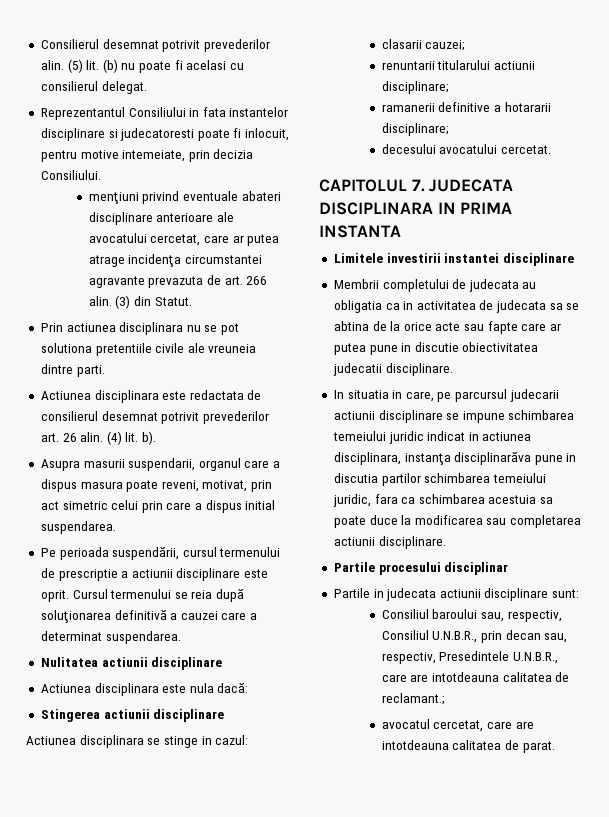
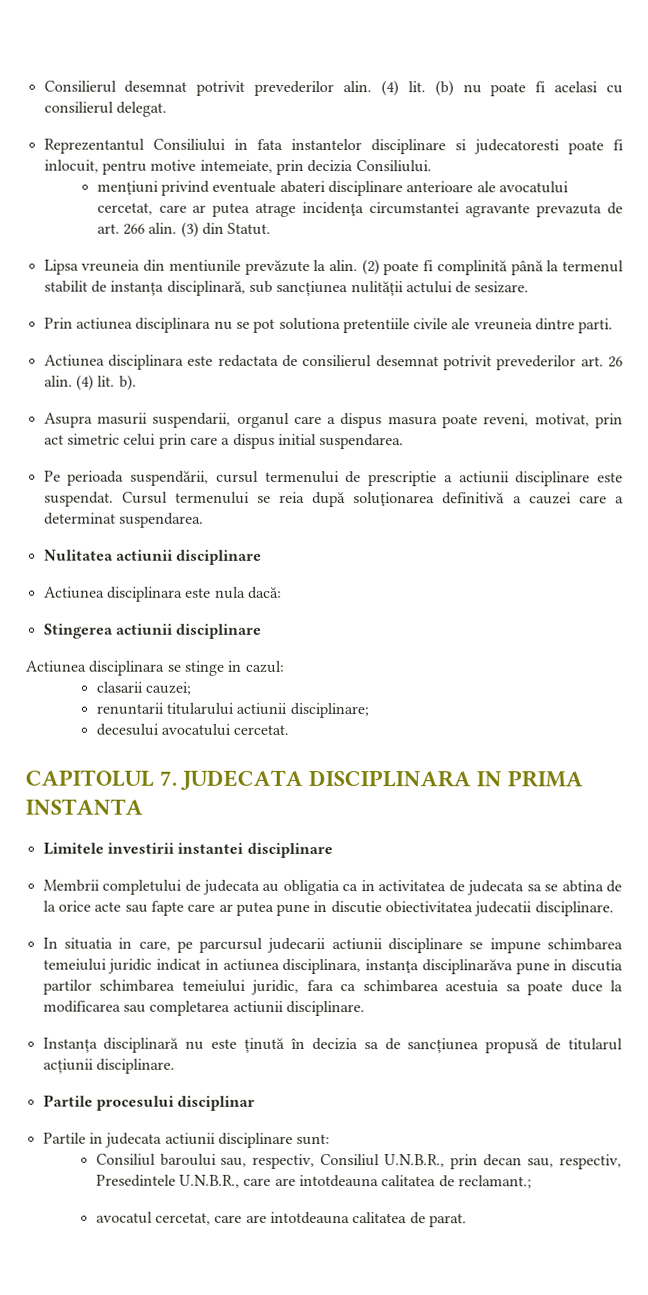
- Consilierul desemnat potrivit prevederilor alin. (5) lit.
+ Consilierul desemnat potrivit prevederilor alin. (4) lit.
+ Lipsa vreuneia din mentiunile prevăzute la alin. (2) poate fi complinită până la termenul stabilit de instanța disciplinară, sub sancțiunea nulității actului de sesizare.
- Pe perioada suspendării, cursul termenului de prescriptie a actiunii disciplinare este oprit.
+ Pe perioada suspendării, cursul termenului de prescriptie a actiunii disciplinare este suspendat.
- ramanerii definitive a hotararii disciplinare;
+ Instanța disciplinară nu este ținută în decizia sa de sancțiunea propusă de titularul acțiunii disciplinare.

